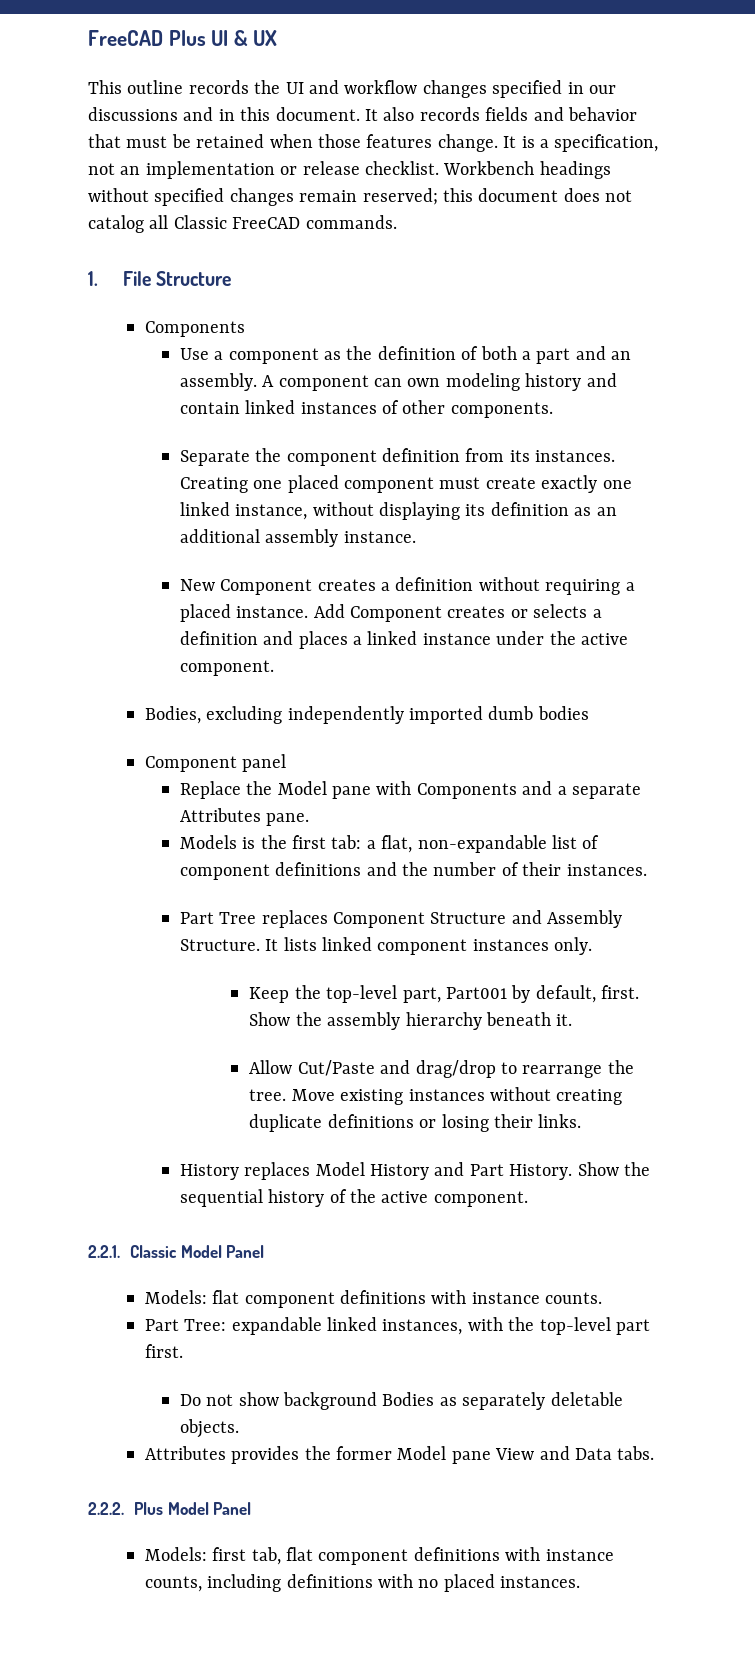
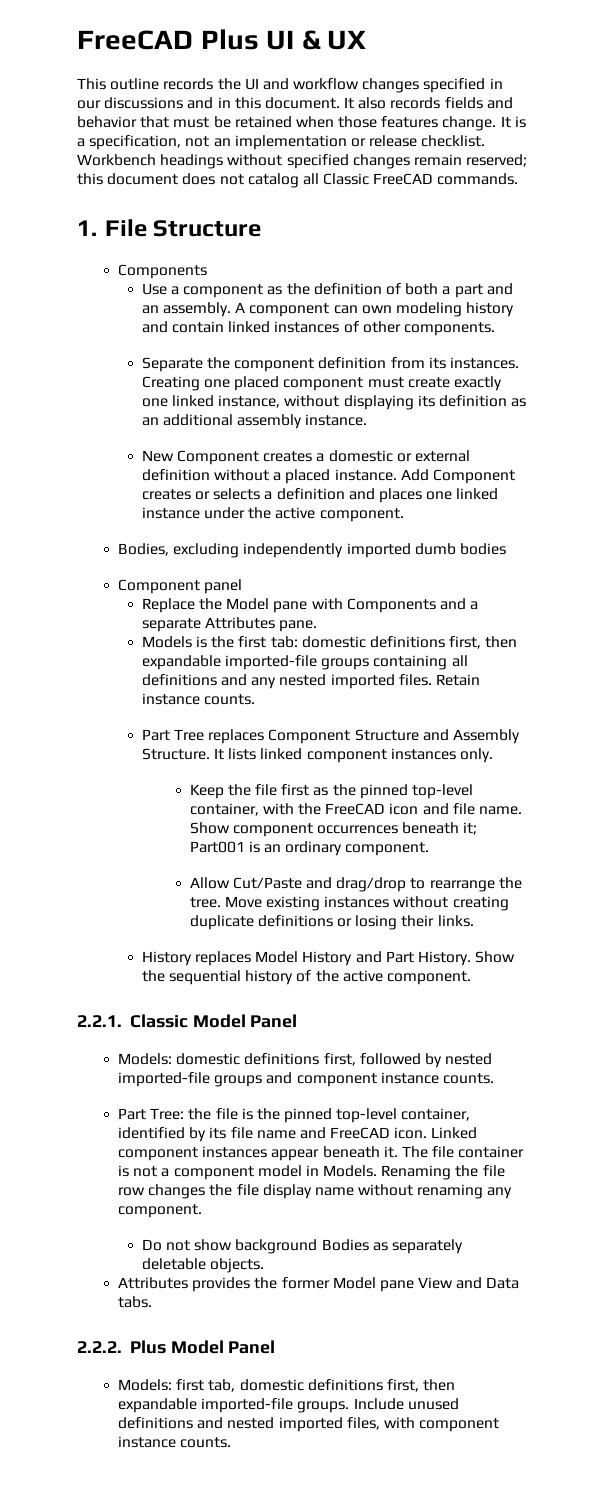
- New Component creates a definition without requiring a placed instance.
+ New Component creates a domestic or external definition without a placed instance.
- Add Component creates or selects a definition and places a linked instance under the active component.
+ Add Component creates or selects a definition and places one linked instance under the active component.
- Models is the first tab: a flat, non-expandable list of component definitions and the number of their instances.
+ Models is the first tab: domestic definitions first, then expandable imported-file groups containing all definitions and any nested imported files. Retain instance counts.
- Keep the top-level part, Part001 by default, first. Show the assembly hierarchy beneath it.
+ Keep the file first as the pinned top-level container, with the FreeCAD icon and file name. Show component occurrences beneath it; Part001 is an ordinary component.
- Models: flat component definitions with instance counts.
- Part Tree: expandable linked instances, with the top-level part first.
+ Models: domestic definitions first, followed by nested imported-file groups and component instance counts.
+ Part Tree: the file is the pinned top-level container, identified by its file name and FreeCAD icon. Linked component instances appear beneath it. The file container is not a component model in Models. Renaming the file row changes the file display name without renaming any component.
- Models: first tab, flat component definitions with instance counts, including definitions with no placed instances.
+ Models: first tab, domestic definitions first, then expandable imported-file groups. Include unused definitions and nested imported files, with component instance counts.

